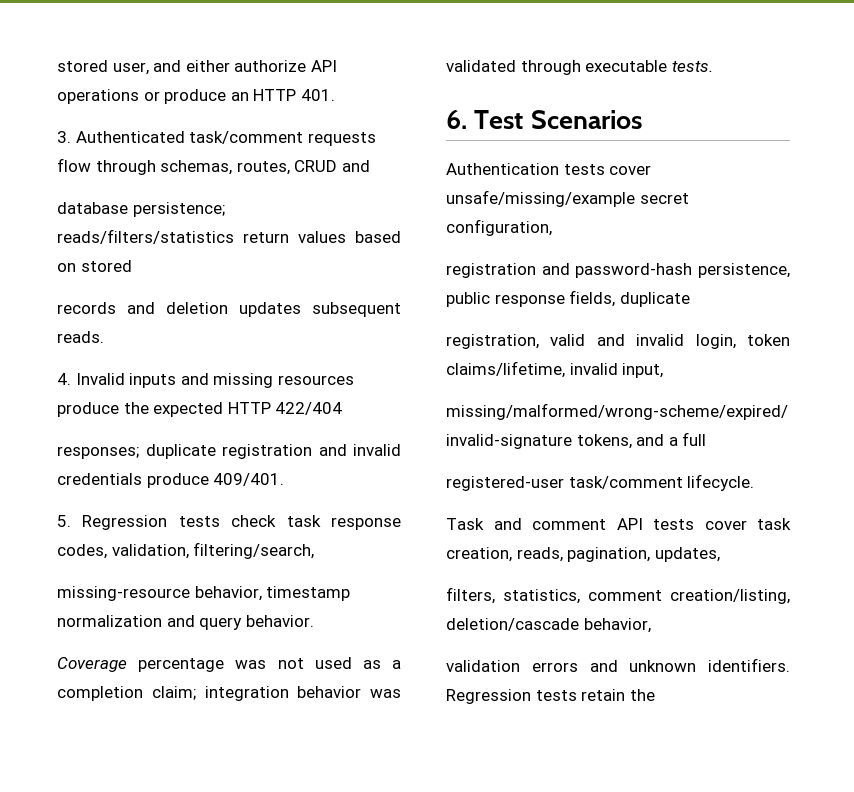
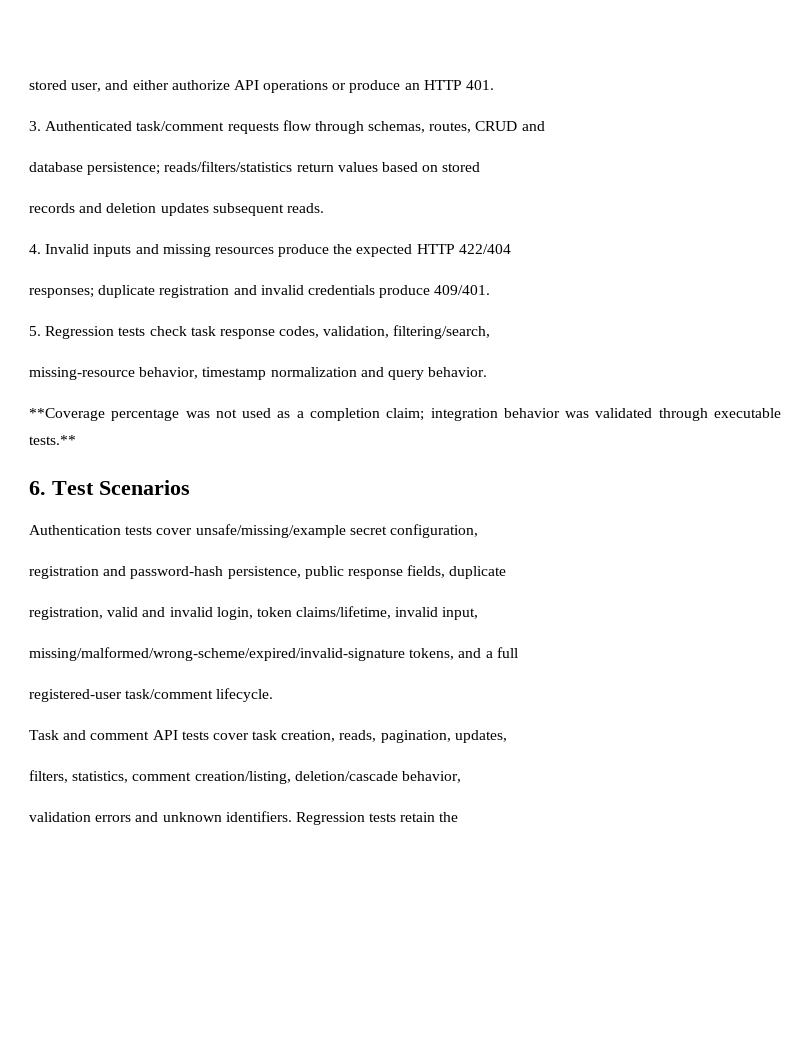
- Coverage percentage was not used as a completion claim; integration behavior was validated through executable tests.
+ **Coverage percentage was not used as a completion claim; integration behavior was validated through executable tests.**

